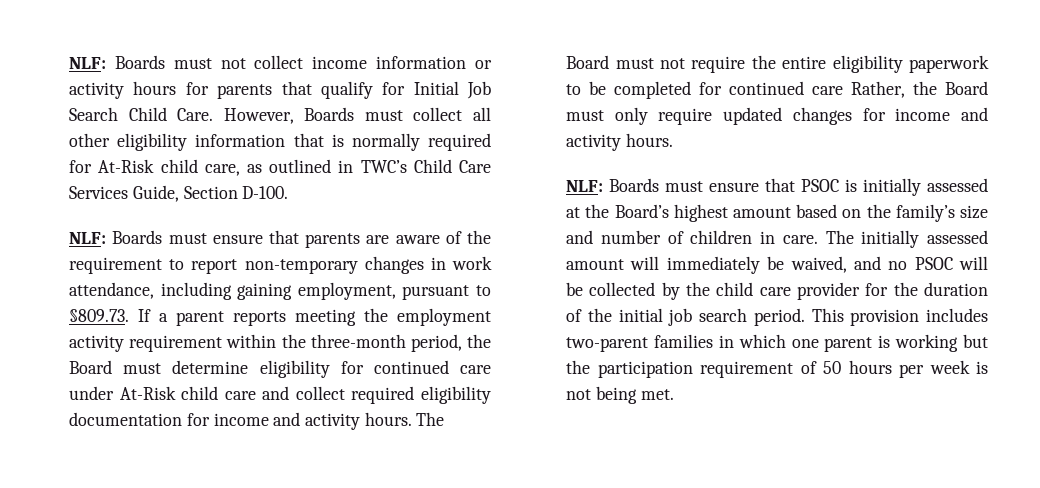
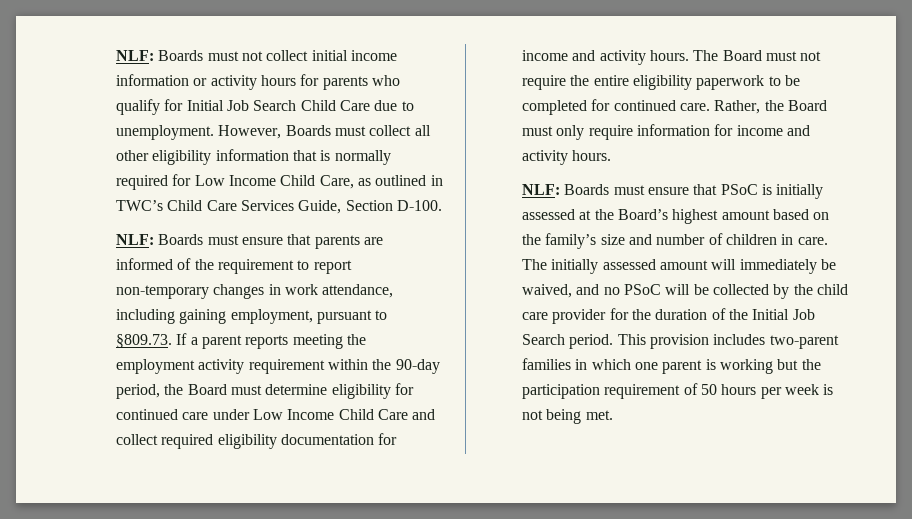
- NLF: Boards must not collect income information or activity hours for parents that qualify for Initial Job Search Child Care.
+ NLF: Boards must not collect initial income information or activity hours for parents who qualify for Initial Job Search Child Care due to unemployment.
- However, Boards must collect all other eligibility information that is normally required for At-Risk child care, as outlined in TWC’s Child Care Services Guide, Section D-100.
+ However, Boards must collect all other eligibility information that is normally required for Low Income Child Care, as outlined in TWC’s Child Care Services Guide, Section D-100.
- NLF: Boards must ensure that parents are aware of the requirement to report non-temporary changes in work attendance, including gaining employment, pursuant to §809.73. If a parent reports meeting the employment activity requirement within the three-month period, the Board must determine eligibility for continued care under At-Risk child care and collect required eligibility documentation for income and activity hours.
+ NLF: Boards must ensure that parents are informed of the requirement to report non-temporary changes in work attendance, including gaining employment, pursuant to §809.73. If a parent reports meeting the employment activity requirement within the 90-day period, the Board must determine eligibility for continued care under Low Income Child Care and collect required eligibility documentation for income and activity hours.
- The Board must not require the entire eligibility paperwork to be completed for continued care Rather, the Board must only require updated changes for income and activity hours.
+ The Board must not require the entire eligibility paperwork to be completed for continued care. Rather, the Board must only require information for income and activity hours.
- NLF: Boards must ensure that PSOC is initially assessed at the Board’s highest amount based on the family’s size and number of children in care.
+ NLF: Boards must ensure that PSoC is initially assessed at the Board’s highest amount based on the family’s size and number of children in care.
- The initially assessed amount will immediately be waived, and no PSOC will be collected by the child care provider for the duration of the initial job search period.
+ The initially assessed amount will immediately be waived, and no PSoC will be collected by the child care provider for the duration of the Initial Job Search period.

